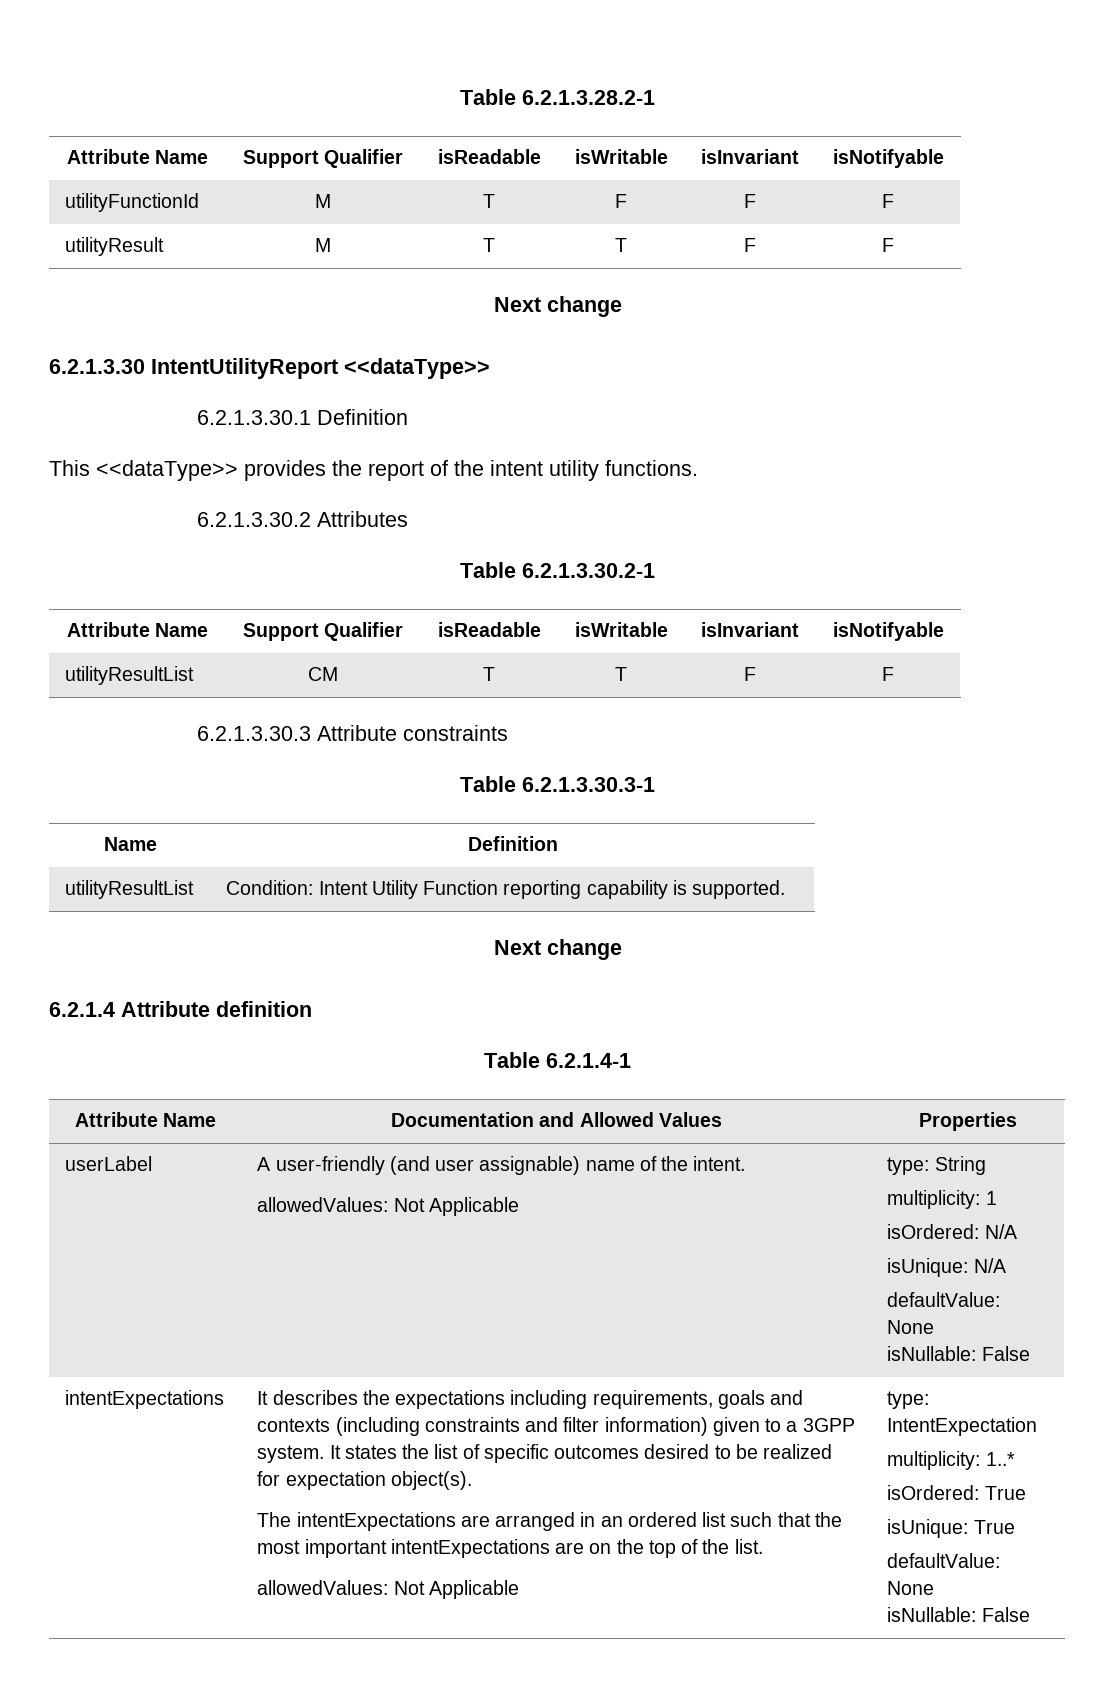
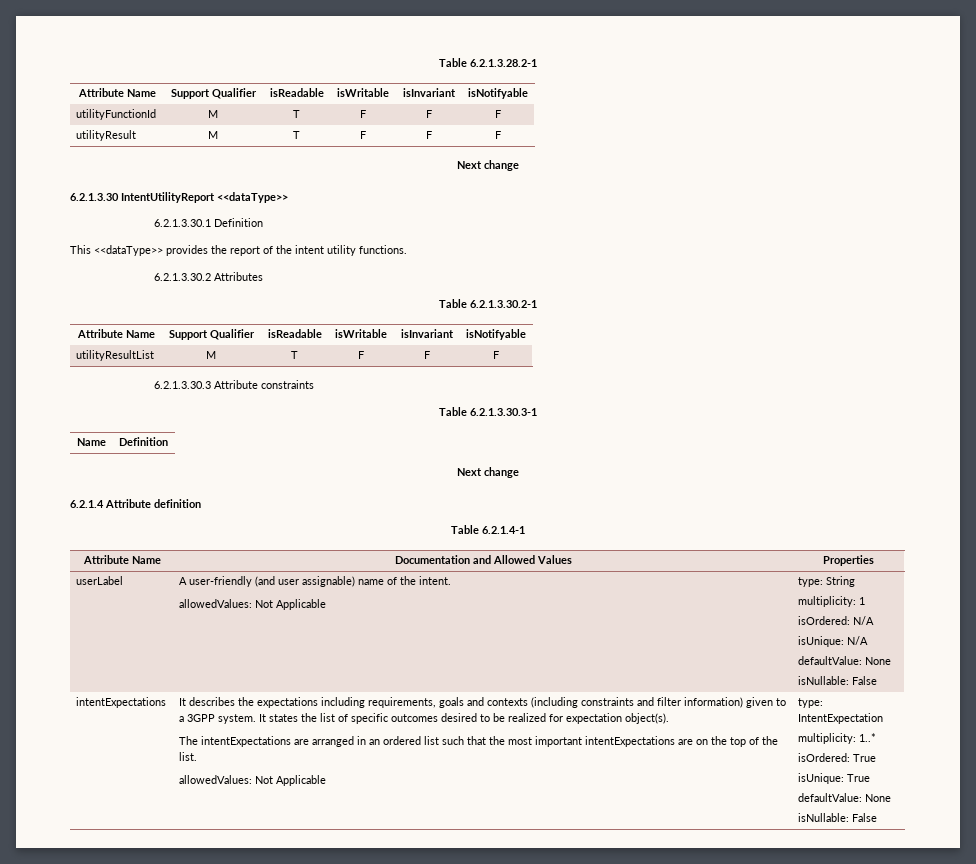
- utilityResult | M | T | T | F | F
+ utilityResult | M | T | F | F | F
- utilityResultList | CM | T | T | F | F
+ utilityResultList | M | T | F | F | F
- utilityResultList | Condition: Intent Utility Function reporting capability is supported.

